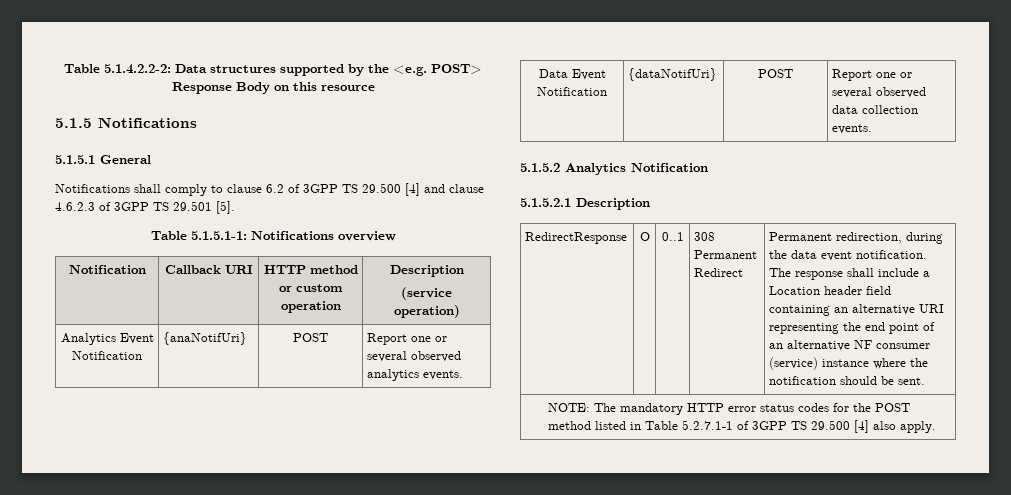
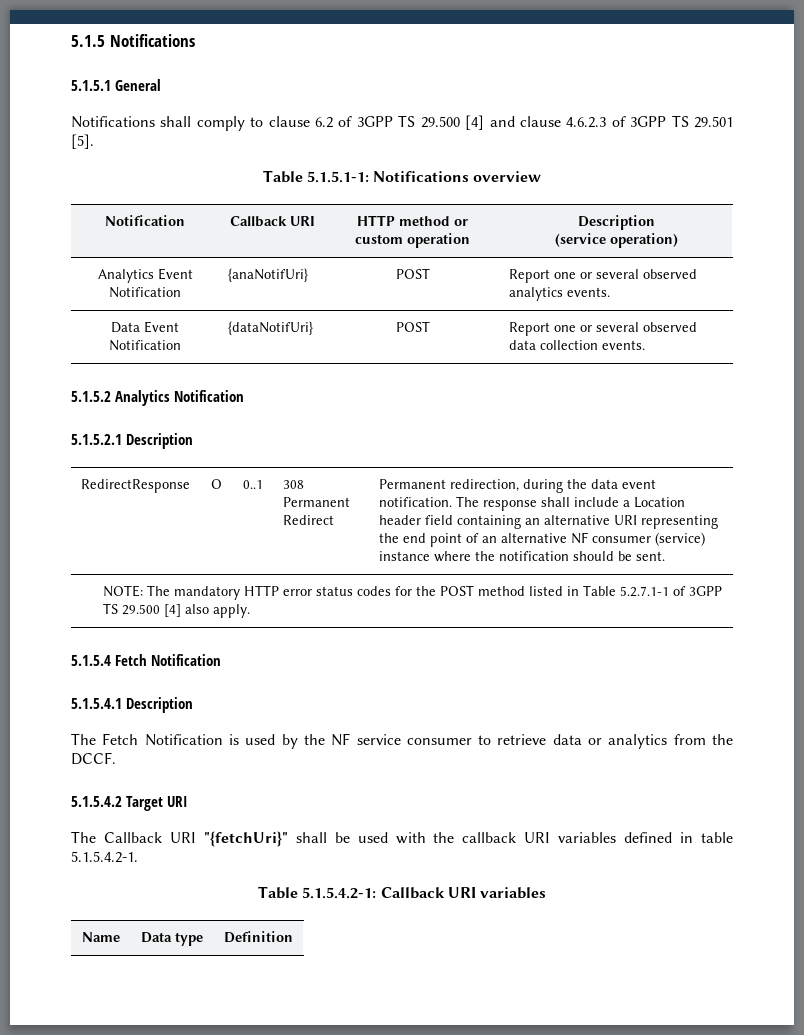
- Table 5.1.4.2.2-2: Data structures supported by the <e.g. POST> Response Body on this resource
+ 5.1.5.4 Fetch Notification
+ 5.1.5.4.1 Description
+ The Fetch Notification is used by the NF service consumer to retrieve data or analytics from the DCCF.
+ 5.1.5.4.2 Target URI
+ The Callback URI "{fetchUri}" shall be used with the callback URI variables defined in table 5.1.5.4.2-1.
+ Table 5.1.5.4.2-1: Callback URI variables
+ Name | Data type | Definition

